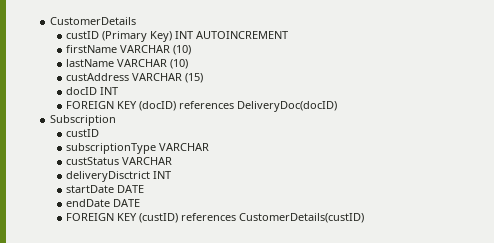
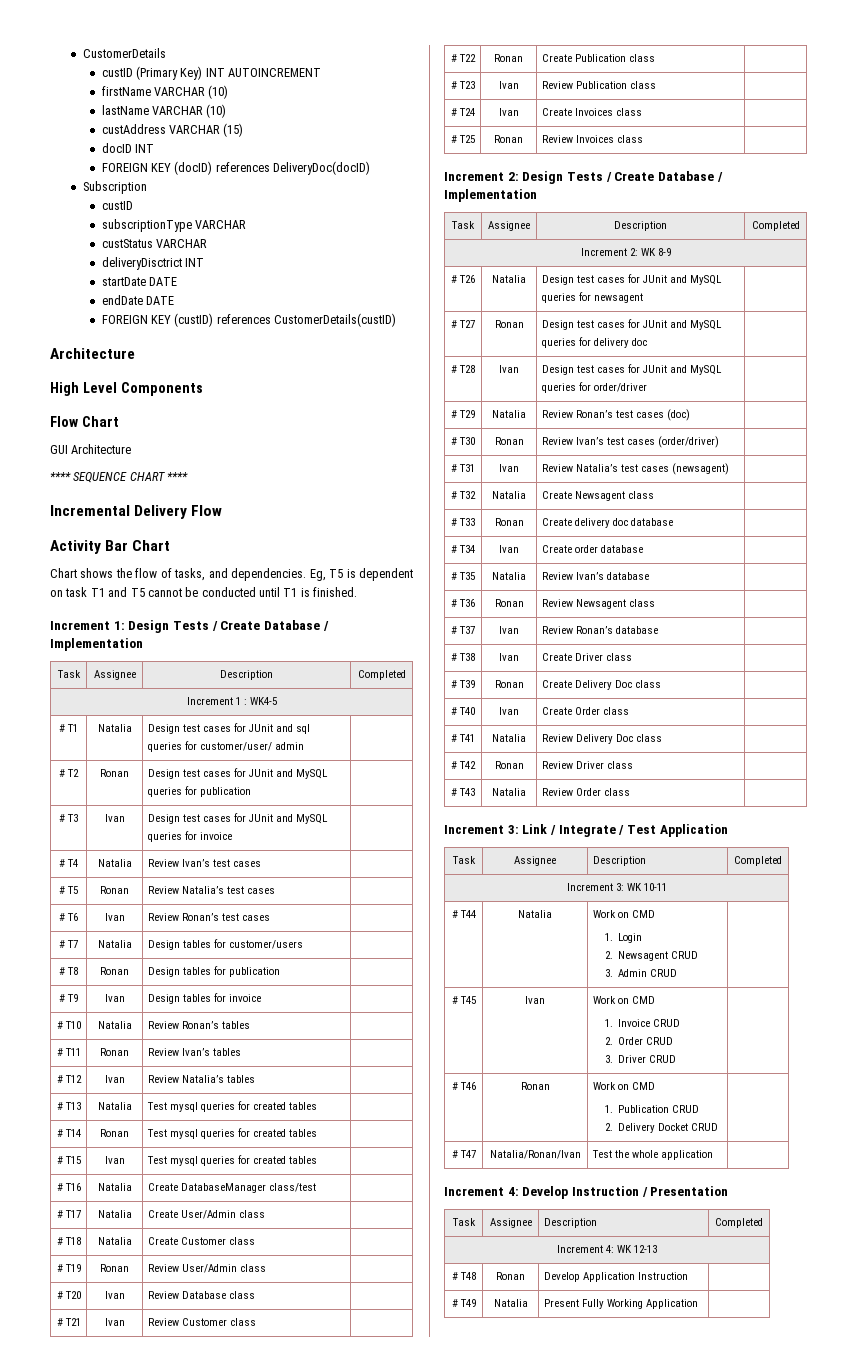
  FOREIGN KEY (custID) references CustomerDetails(custID)
+ Architecture
+ High Level Components
+ Flow Chart
+ GUI Architecture
+ **** SEQUENCE CHART ****
+ Incremental Delivery Flow
+ Activity Bar Chart
+ Chart shows the flow of tasks, and dependencies. Eg, T5 is dependent on task T1 and T5 cannot be conducted until T1 is finished.
+ Increment 1: Design Tests / Create Database / Implementation
+ Task | Assignee | Description | Completed
+ Increment 1 : WK4-5
+ # T1 | Natalia | Design test cases for JUnit and sql queries for customer/user/ admin |
+ # T2 | Ronan | Design test cases for JUnit and MySQL queries for publication |
+ # T3 | Ivan | Design test cases for JUnit and MySQL queries for invoice |
+ # T4 | Natalia | Review Ivan’s test cases |
+ # T5 | Ronan | Review Natalia’s test cases |
+ # T6 | Ivan | Review Ronan’s test cases |
+ # T7 | Natalia | Design tables for customer/users |
+ # T8 | Ronan | Design tables for publication |
+ # T9 | Ivan | Design tables for invoice |
+ # T10 | Natalia | Review Ronan’s tables |
+ # T11 | Ronan | Review Ivan’s tables |
+ # T12 | Ivan | Review Natalia’s tables |
+ # T13 | Natalia | Test mysql queries for created tables |
+ # T14 | Ronan | Test mysql queries for created tables |
+ # T15 | Ivan | Test mysql queries for created tables |
+ # T16 | Natalia | Create DatabaseManager class/test |
+ # T17 | Natalia | Create User/Admin class |
+ # T18 | Natalia | Create Customer class |
+ # T19 | Ronan | Review User/Admin class |
+ # T20 | Ivan | Review Database class |
+ # T21 | Ivan | Review Customer class |
+ # T22 | Ronan | Create Publication class |
+ # T23 | Ivan | Review Publication class |
+ # T24 | Ivan | Create Invoices class |
+ # T25 | Ronan | Review Invoices class |
+ Increment 2: Design Tests / Create Database / Implementation
+ Task | Assignee | Description | Completed
+ Increment 2: WK 8-9
+ # T26 | Natalia | Design test cases for JUnit and MySQL queries for newsagent |
+ # T27 | Ronan | Design test cases for JUnit and MySQL queries for delivery doc |
+ # T28 | Ivan | Design test cases for JUnit and MySQL queries for order/driver |
+ # T29 | Natalia | Review Ronan’s test cases (doc) |
+ # T30 | Ronan | Review Ivan’s test cases (order/driver) |
+ # T31 | Ivan | Review Natalia’s test cases (newsagent) |
+ # T32 | Natalia | Create Newsagent class |
+ # T33 | Ronan | Create delivery doc database |
+ # T34 | Ivan | Create order database |
+ # T35 | Natalia | Review Ivan’s database |
+ # T36 | Ronan | Review Newsagent class |
+ # T37 | Ivan | Review Ronan’s database |
+ # T38 | Ivan | Create Driver class |
+ # T39 | Ronan | Create Delivery Doc class |
+ # T40 | Ivan | Create Order class |
+ # T41 | Natalia | Review Delivery Doc class |
+ # T42 | Ronan | Review Driver class |
+ # T43 | Natalia | Review Order class |
+ Increment 3: Link / Integrate / Test Application
+ Task | Assignee | Description | Completed
+ Increment 3: WK 10-11
+ # T44 | Natalia | Work on CMD
+ 1. Login
+ 2. Newsagent CRUD
+ 3. Admin CRUD |
+ # T45 | Ivan | Work on CMD
+ 1. Invoice CRUD
+ 2. Order CRUD
+ 3. Driver CRUD |
+ # T46 | Ronan | Work on CMD
+ 1. Publication CRUD
+ 2. Delivery Docket CRUD |
+ # T47 | Natalia/Ronan/Ivan | Test the whole application |
+ Increment 4: Develop Instruction / Presentation
+ Task | Assignee | Description | Completed
+ Increment 4: WK 12-13
+ # T48 | Ronan | Develop Application Instruction |
+ # T49 | Natalia | Present Fully Working Application |

